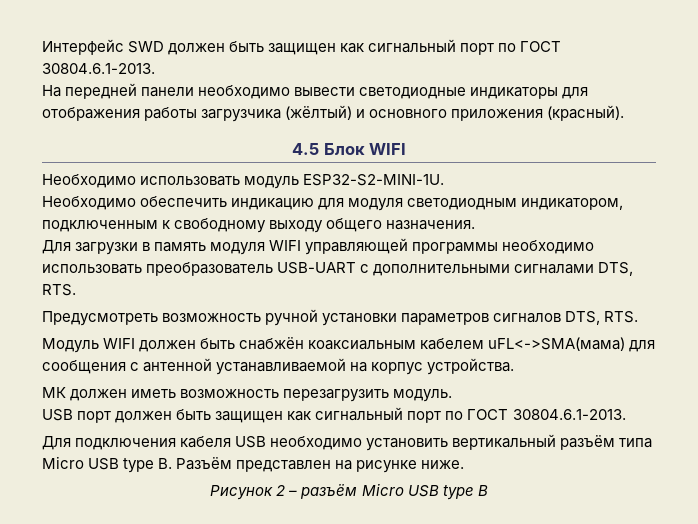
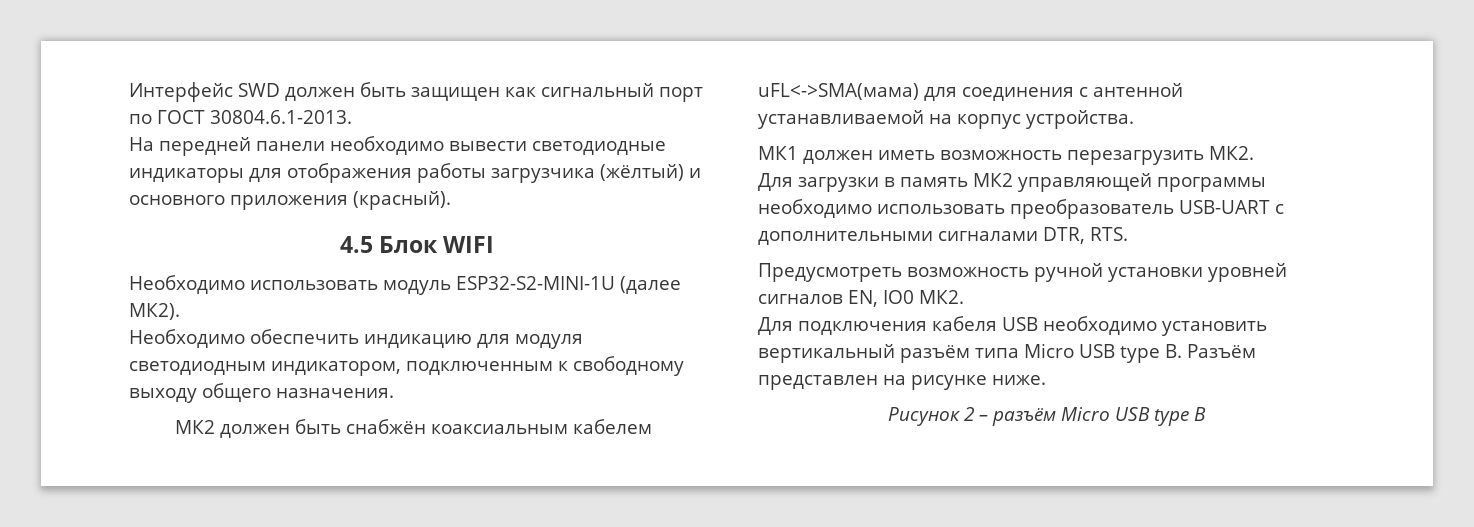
- Необходимо использовать модуль ESP32-S2-MINI-1U.
+ Необходимо использовать модуль ESP32-S2-MINI-1U (далее МК2).
+ МК2 должен быть снабжён коаксиальным кабелем uFL<->SMA(мама) для соединения с антенной устанавливаемой на корпус устройства.
+ МК1 должен иметь возможность перезагрузить МК2.
- Для загрузки в память модуля WIFI управляющей программы необходимо использовать преобразователь USB-UART с дополнительными сигналами DTS, RTS.
+ Для загрузки в память МК2 управляющей программы необходимо использовать преобразователь USB-UART с дополнительными сигналами DTR, RTS.
- Предусмотреть возможность ручной установки параметров сигналов DTS, RTS.
- Модуль WIFI должен быть снабжён коаксиальным кабелем uFL<->SMA(мама) для сообщения с антенной устанавливаемой на корпус устройства.
- МК должен иметь возможность перезагрузить модуль.
- USB порт должен быть защищен как сигнальный порт по ГОСТ 30804.6.1-2013.
+ Предусмотреть возможность ручной установки уровней сигналов EN, IO0 МК2.

